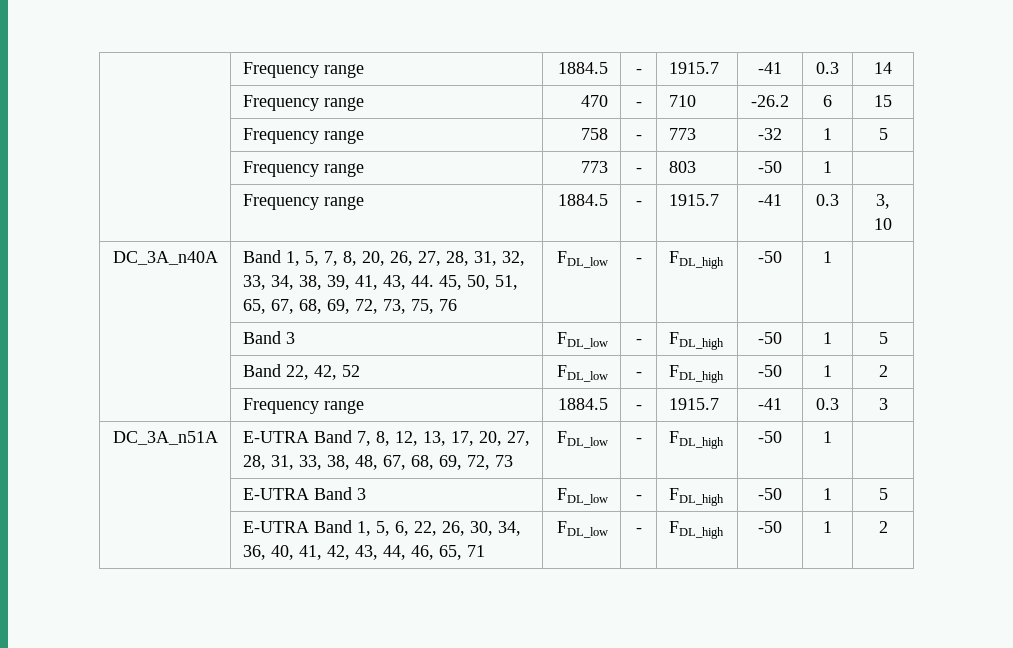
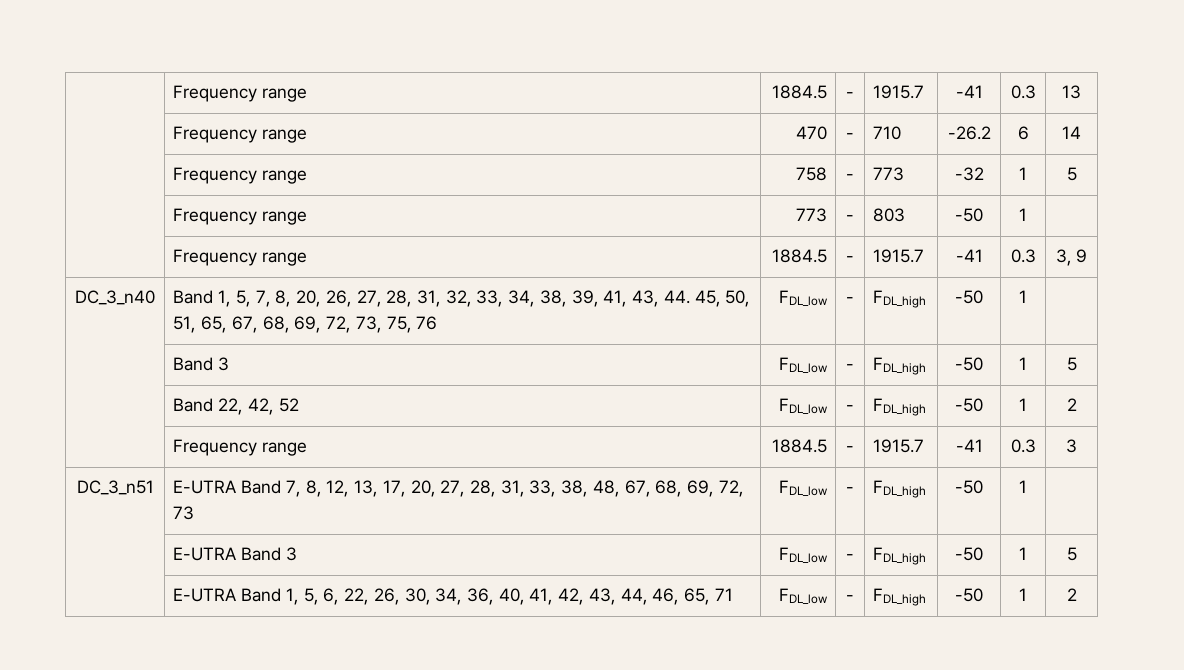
- | Frequency range | 1884.5 | - | 1915.7 | -41 | 0.3 | 14
+ | Frequency range | 1884.5 | - | 1915.7 | -41 | 0.3 | 13
- | Frequency range | 470 | - | 710 | -26.2 | 6 | 15
+ | Frequency range | 470 | - | 710 | -26.2 | 6 | 14
- | Frequency range | 1884.5 | - | 1915.7 | -41 | 0.3 | 3, 10
- DC_3A_n40A | Band 1, 5, 7, 8, 20, 26, 27, 28, 31, 32, 33, 34, 38, 39, 41, 43, 44. 45, 50, 51, 65, 67, 68, 69, 72, 73, 75, 76 | FDL_low | - | FDL_high | -50 | 1 |
+ | Frequency range | 1884.5 | - | 1915.7 | -41 | 0.3 | 3, 9
+ DC_3_n40 | Band 1, 5, 7, 8, 20, 26, 27, 28, 31, 32, 33, 34, 38, 39, 41, 43, 44. 45, 50, 51, 65, 67, 68, 69, 72, 73, 75, 76 | FDL_low | - | FDL_high | -50 | 1 |
- DC_3A_n51A | E-UTRA Band 7, 8, 12, 13, 17, 20, 27, 28, 31, 33, 38, 48, 67, 68, 69, 72, 73 | FDL_low | - | FDL_high | -50 | 1 |
+ DC_3_n51 | E-UTRA Band 7, 8, 12, 13, 17, 20, 27, 28, 31, 33, 38, 48, 67, 68, 69, 72, 73 | FDL_low | - | FDL_high | -50 | 1 |

